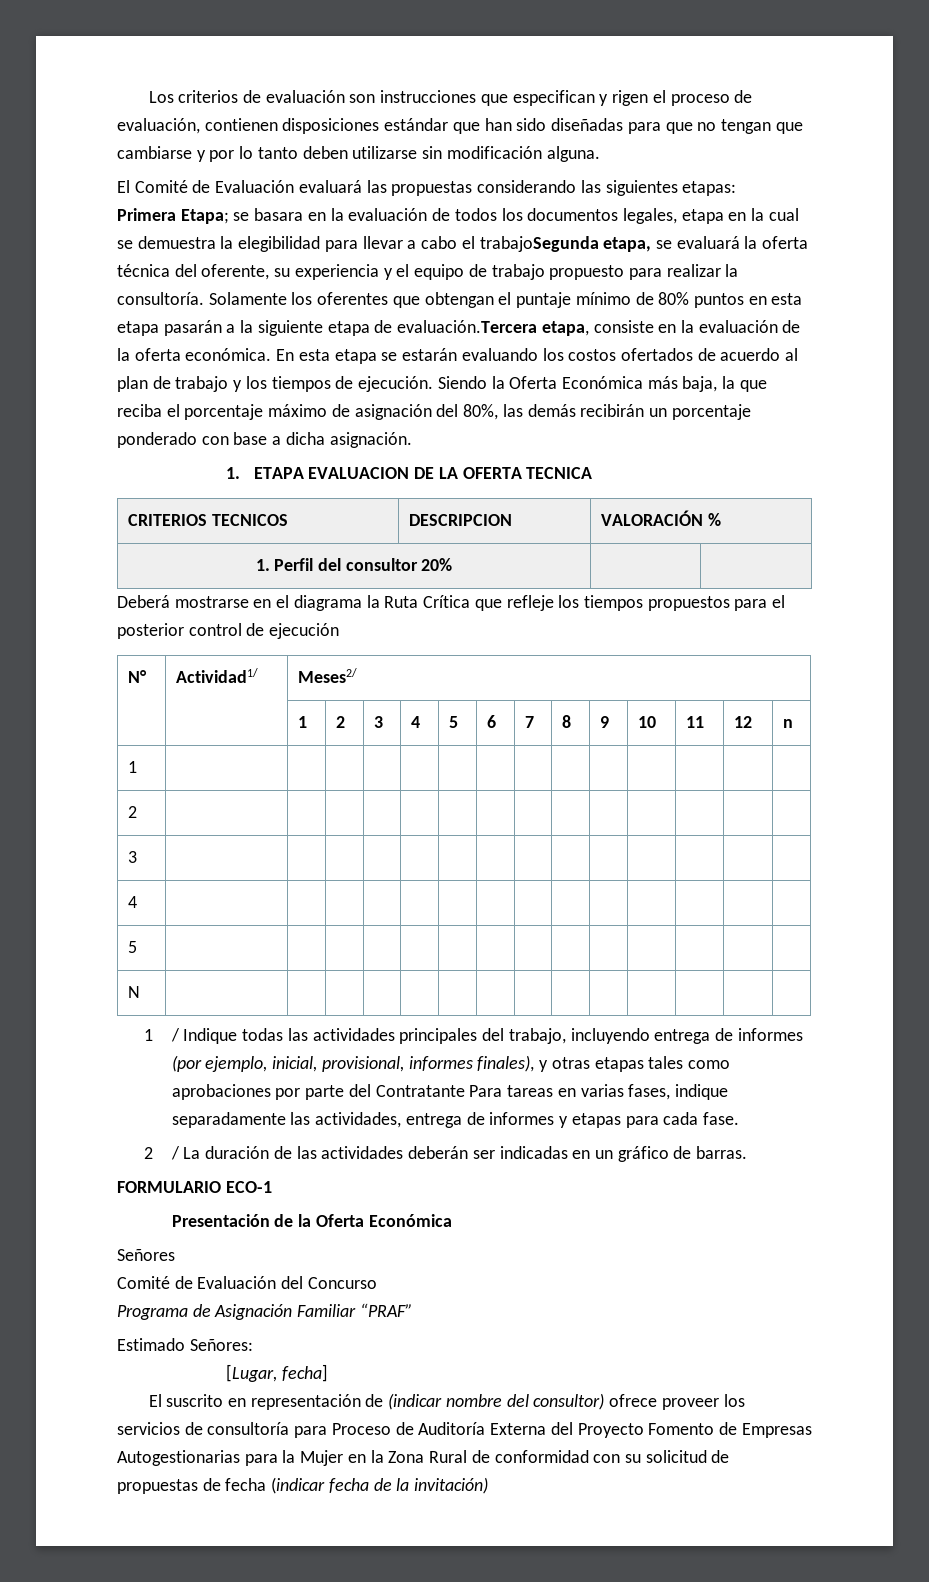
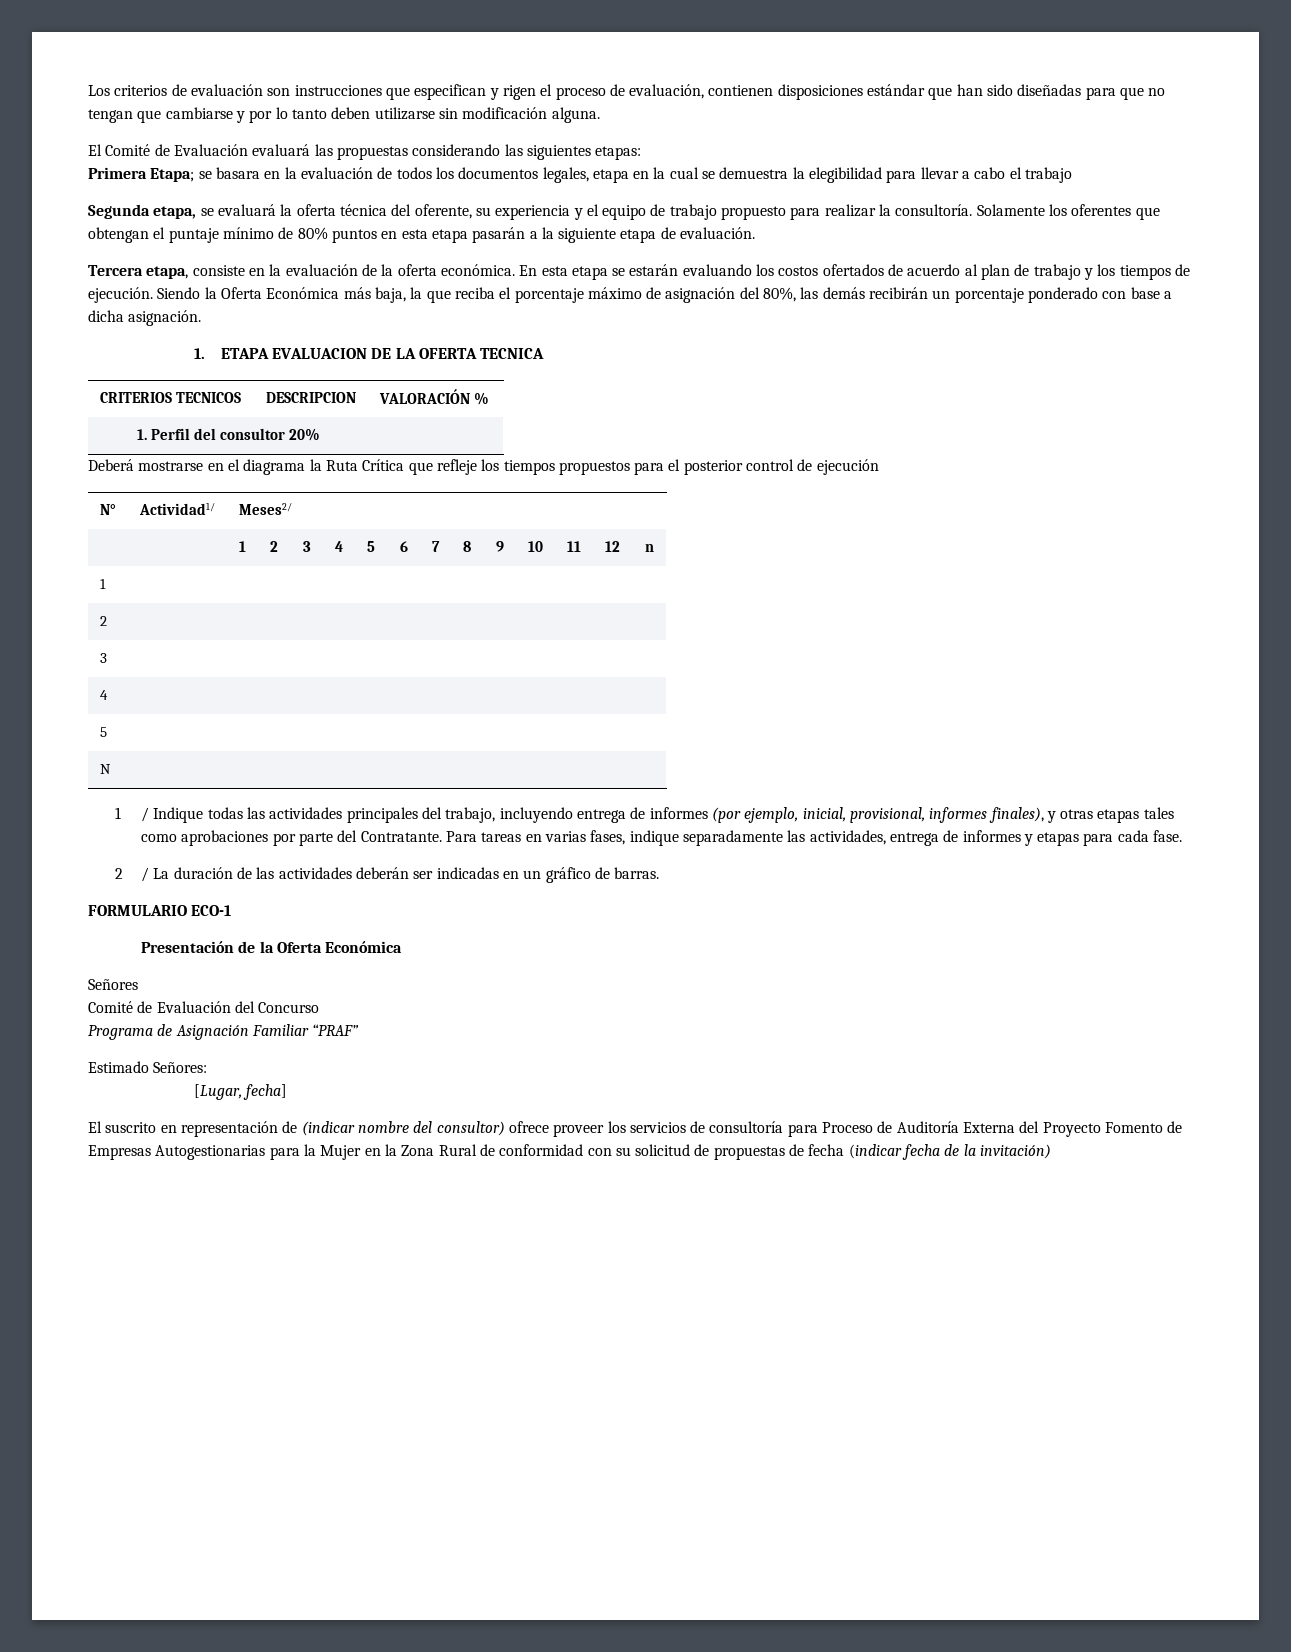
- Primera Etapa; se basara en la evaluación de todos los documentos legales, etapa en la cual se demuestra la elegibilidad para llevar a cabo el trabajoSegunda etapa, se evaluará la oferta técnica del oferente, su experiencia y el equipo de trabajo propuesto para realizar la consultoría.
+ Primera Etapa; se basara en la evaluación de todos los documentos legales, etapa en la cual se demuestra la elegibilidad para llevar a cabo el trabajo
+ Segunda etapa, se evaluará la oferta técnica del oferente, su experiencia y el equipo de trabajo propuesto para realizar la consultoría.
- Solamente los oferentes que obtengan el puntaje mínimo de 80% puntos en esta etapa pasarán a la siguiente etapa de evaluación.Tercera etapa, consiste en la evaluación de la oferta económica.
+ Solamente los oferentes que obtengan el puntaje mínimo de 80% puntos en esta etapa pasarán a la siguiente etapa de evaluación.
+ Tercera etapa, consiste en la evaluación de la oferta económica.
- 1 / Indique todas las actividades principales del trabajo, incluyendo entrega de informes (por ejemplo, inicial, provisional, informes finales), y otras etapas tales como aprobaciones por parte del Contratante Para tareas en varias fases, indique separadamente las actividades, entrega de informes y etapas para cada fase.
+ 1 / Indique todas las actividades principales del trabajo, incluyendo entrega de informes (por ejemplo, inicial, provisional, informes finales), y otras etapas tales como aprobaciones por parte del Contratante. Para tareas en varias fases, indique separadamente las actividades, entrega de informes y etapas para cada fase.

